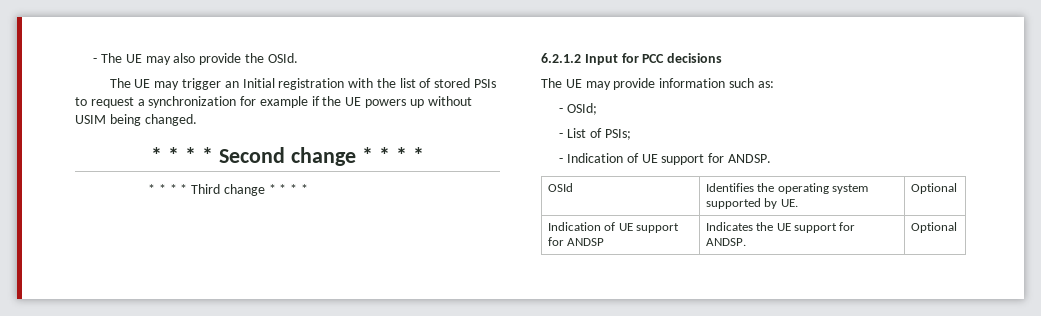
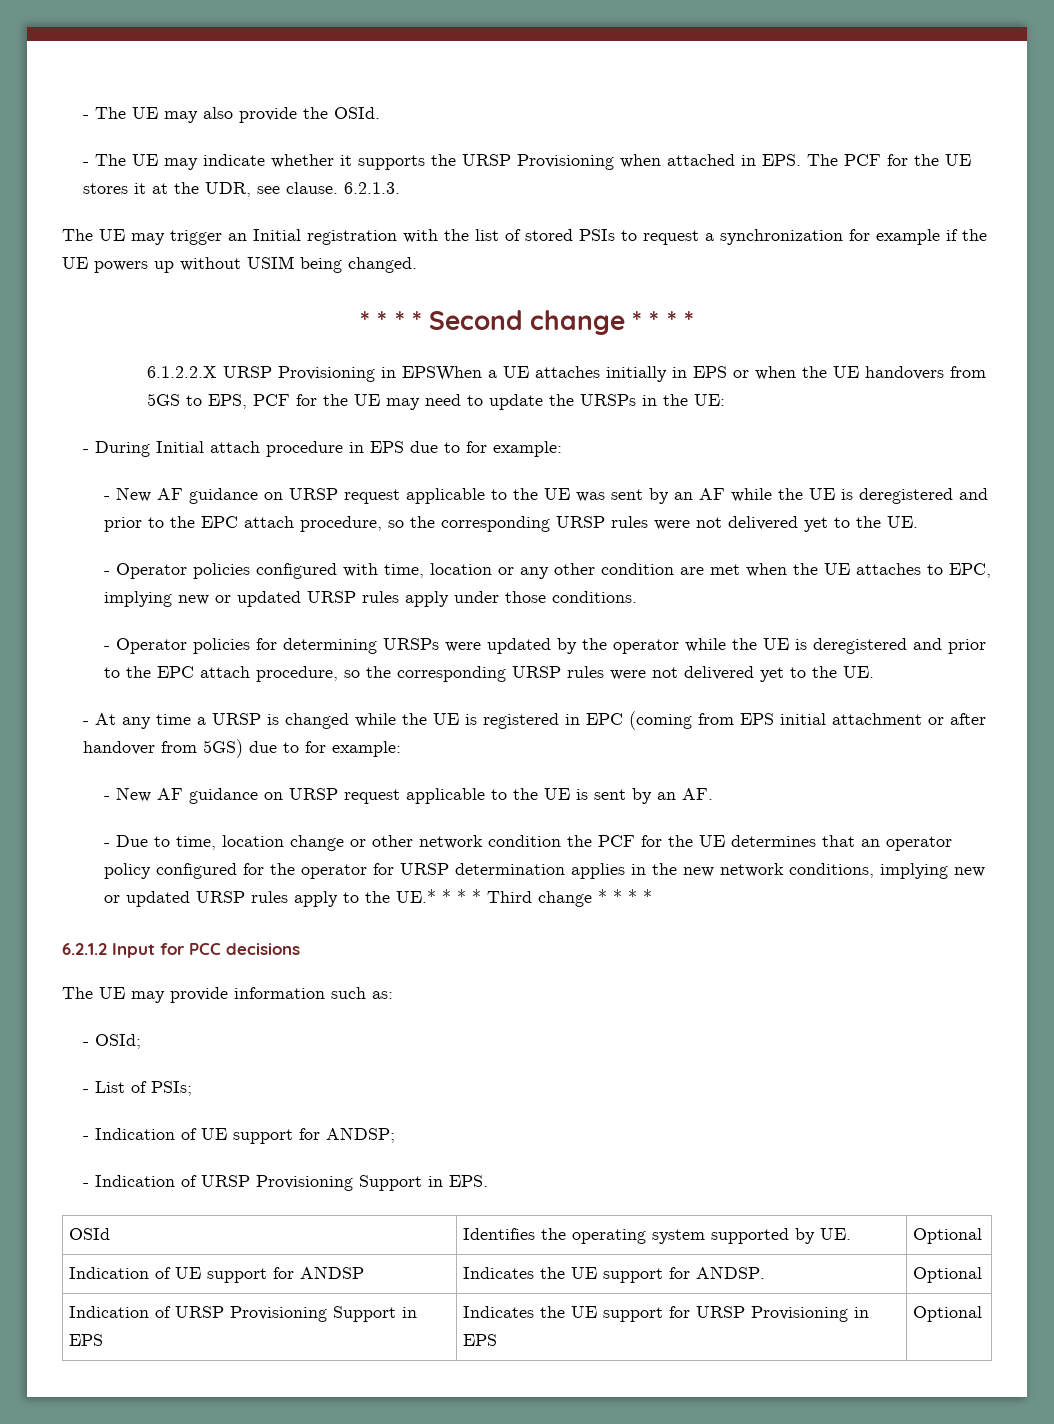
+ - The UE may indicate whether it supports the URSP Provisioning when attached in EPS. The PCF for the UE stores it at the UDR, see clause. 6.2.1.3.
- * * * * Third change * * * *
+ 6.1.2.2.X URSP Provisioning in EPSWhen a UE attaches initially in EPS or when the UE handovers from 5GS to EPS, PCF for the UE may need to update the URSPs in the UE:
+ - During Initial attach procedure in EPS due to for example:
+ - New AF guidance on URSP request applicable to the UE was sent by an AF while the UE is deregistered and prior to the EPC attach procedure, so the corresponding URSP rules were not delivered yet to the UE.
+ - Operator policies configured with time, location or any other condition are met when the UE attaches to EPC, implying new or updated URSP rules apply under those conditions.
+ - Operator policies for determining URSPs were updated by the operator while the UE is deregistered and prior to the EPC attach procedure, so the corresponding URSP rules were not delivered yet to the UE.
+ - At any time a URSP is changed while the UE is registered in EPC (coming from EPS initial attachment or after handover from 5GS) due to for example:
+ - New AF guidance on URSP request applicable to the UE is sent by an AF.
+ - Due to time, location change or other network condition the PCF for the UE determines that an operator policy configured for the operator for URSP determination applies in the new network conditions, implying new or updated URSP rules apply to the UE.* * * * Third change * * * *
- - Indication of UE support for ANDSP.
+ - Indication of UE support for ANDSP;
+ - Indication of URSP Provisioning Support in EPS.
+ Indication of URSP Provisioning Support in EPS | Indicates the UE support for URSP Provisioning in EPS | Optional

